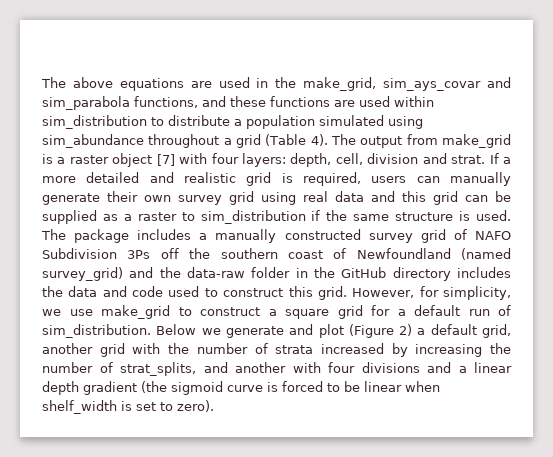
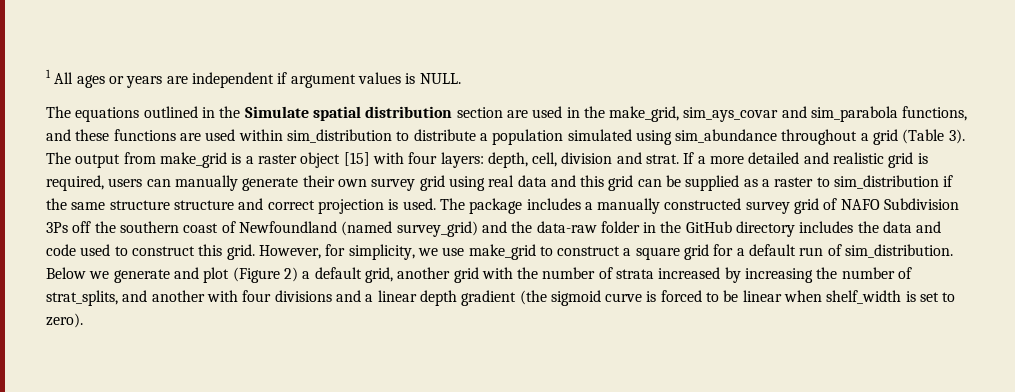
- The above equations are used in the make_grid, sim_ays_covar and sim_parabola functions, and these functions are used within sim_distribution to distribute a population simulated using sim_abundance throughout a grid (Table 4).
+ 1 All ages or years are independent if argument values is NULL.
+ The equations outlined in the Simulate spatial distribution section are used in the make_grid, sim_ays_covar and sim_parabola functions, and these functions are used within sim_distribution to distribute a population simulated using sim_abundance throughout a grid (Table 3).
- The output from make_grid is a raster object [7] with four layers: depth, cell, division and strat.
+ The output from make_grid is a raster object [15] with four layers: depth, cell, division and strat.
- If a more detailed and realistic grid is required, users can manually generate their own survey grid using real data and this grid can be supplied as a raster to sim_distribution if the same structure is used.
+ If a more detailed and realistic grid is required, users can manually generate their own survey grid using real data and this grid can be supplied as a raster to sim_distribution if the same structure structure and correct projection is used.

